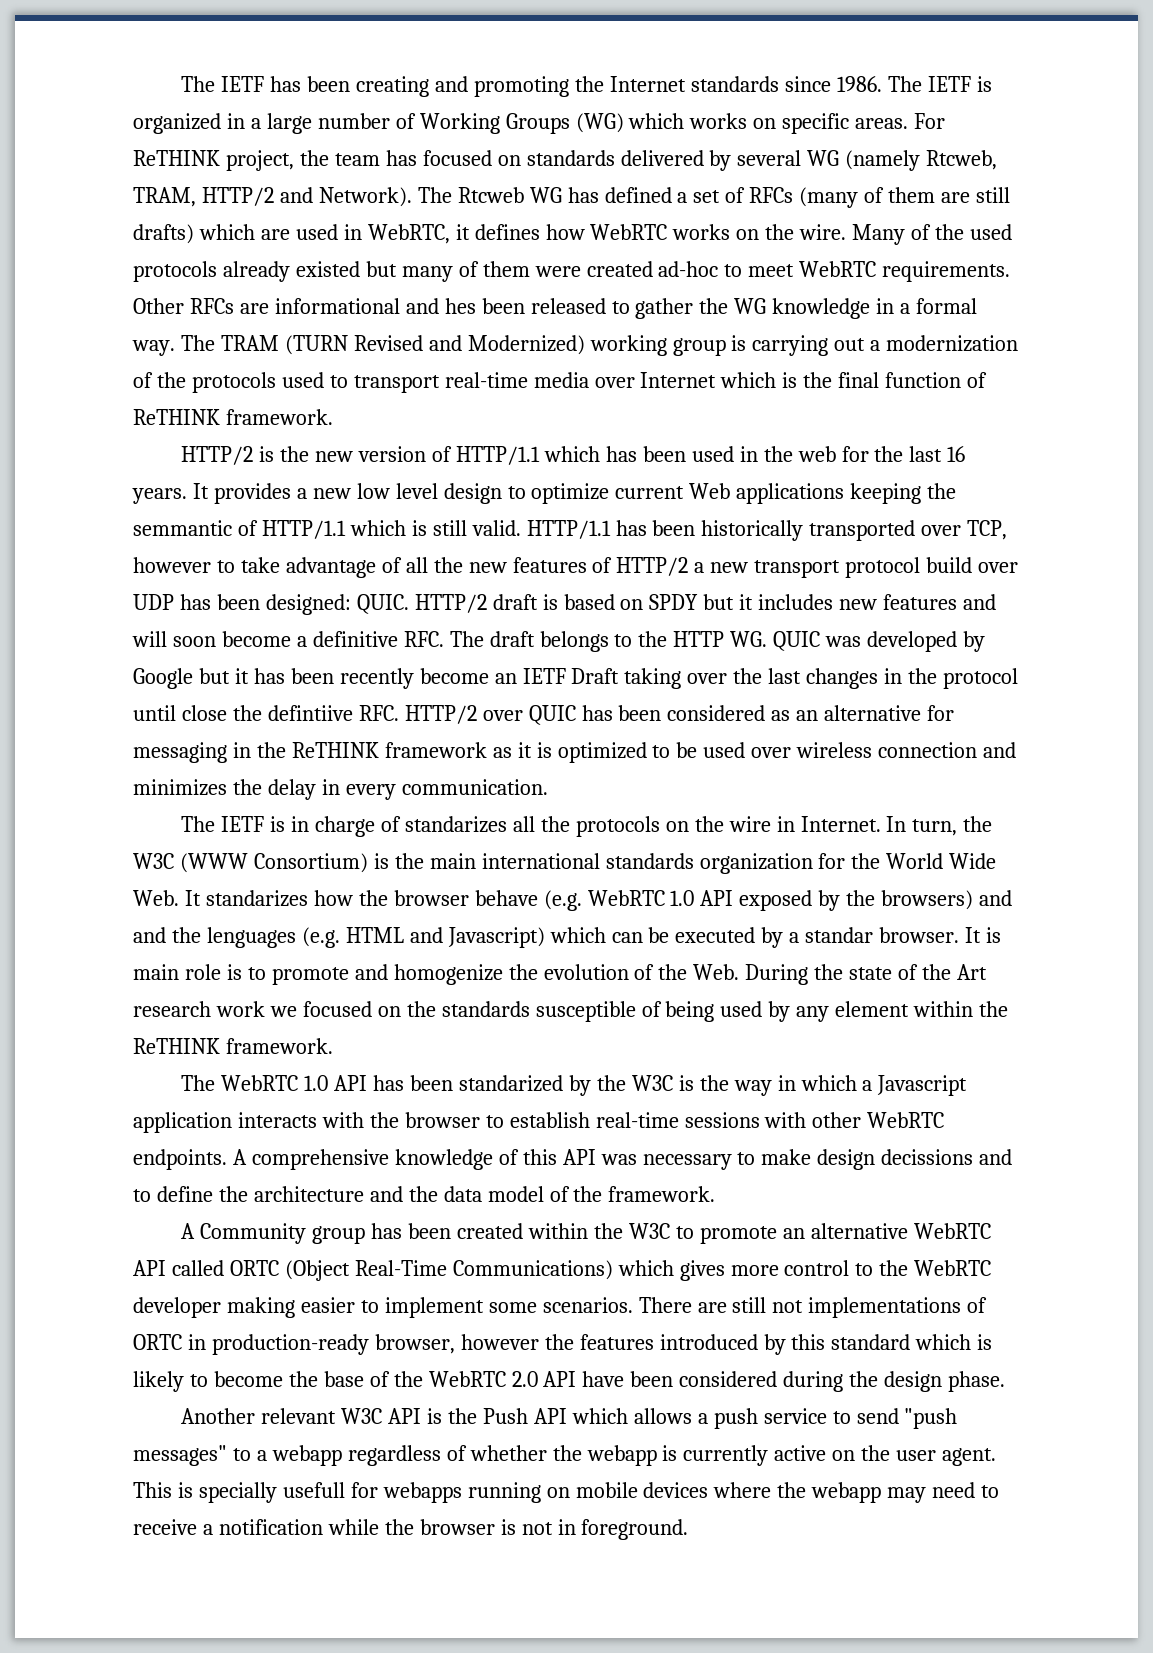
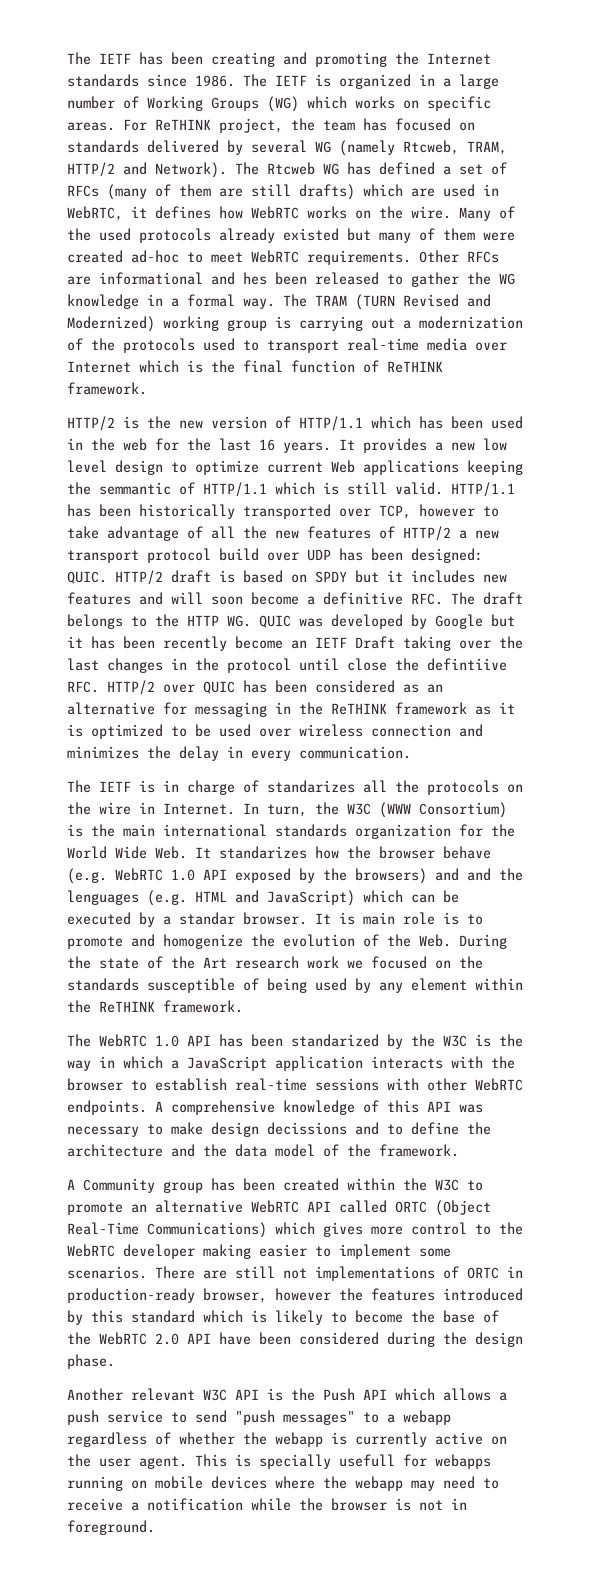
- In turn, the W3C (WWW Consortium) is the main international standards organization for the World Wide Web. It standarizes how the browser behave (e.g. WebRTC 1.0 API exposed by the browsers) and and the lenguages (e.g. HTML and Javascript) which can be executed by a standar browser.
+ In turn, the W3C (WWW Consortium) is the main international standards organization for the World Wide Web. It standarizes how the browser behave (e.g. WebRTC 1.0 API exposed by the browsers) and and the lenguages (e.g. HTML and JavaScript) which can be executed by a standar browser.
- The WebRTC 1.0 API has been standarized by the W3C is the way in which a Javascript application interacts with the browser to establish real-time sessions with other WebRTC endpoints.
+ The WebRTC 1.0 API has been standarized by the W3C is the way in which a JavaScript application interacts with the browser to establish real-time sessions with other WebRTC endpoints.

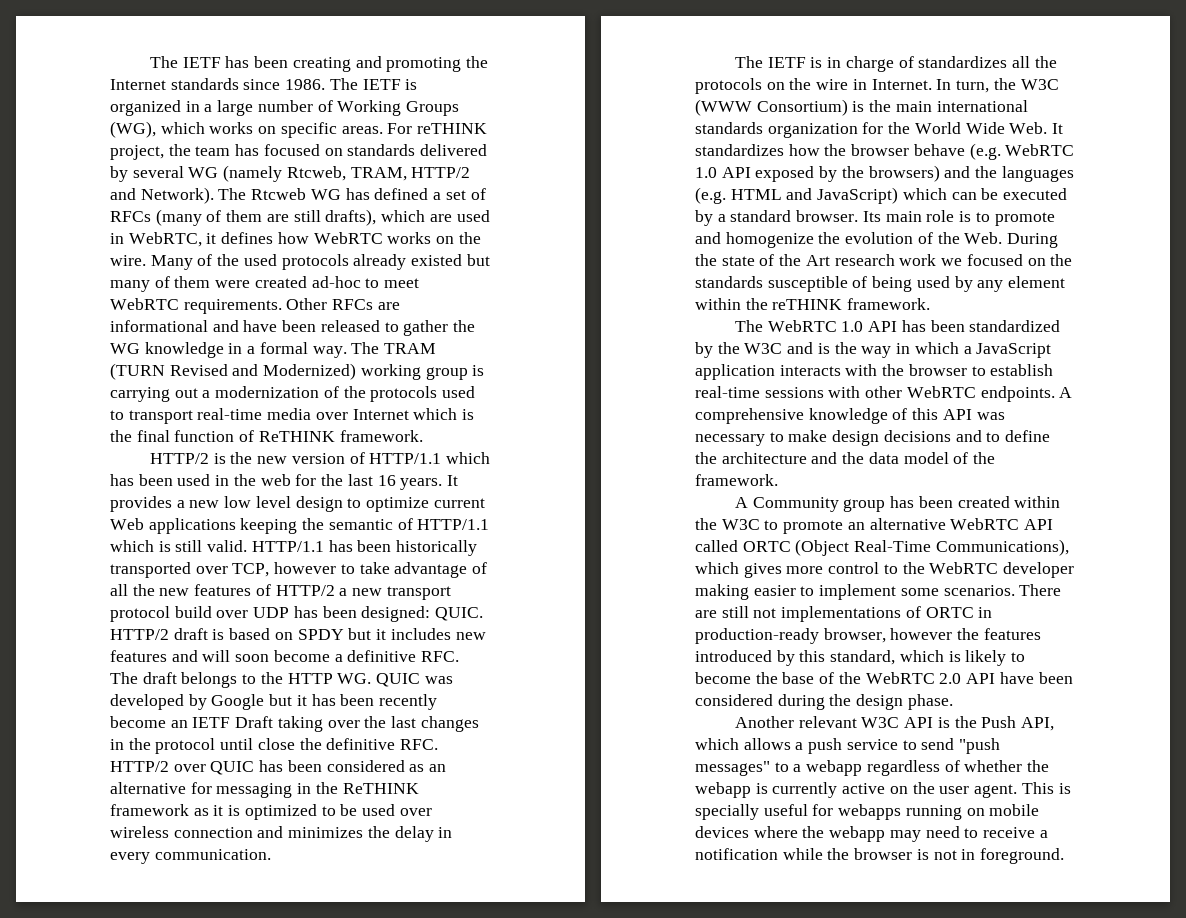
- The IETF is organized in a large number of Working Groups (WG) which works on specific areas.
+ The IETF is organized in a large number of Working Groups (WG), which works on specific areas.
- For ReTHINK project, the team has focused on standards delivered by several WG (namely Rtcweb, TRAM, HTTP/2 and Network).
+ For reTHINK project, the team has focused on standards delivered by several WG (namely Rtcweb, TRAM, HTTP/2 and Network).
- The Rtcweb WG has defined a set of RFCs (many of them are still drafts) which are used in WebRTC, it defines how WebRTC works on the wire.
+ The Rtcweb WG has defined a set of RFCs (many of them are still drafts), which are used in WebRTC, it defines how WebRTC works on the wire.
- Other RFCs are informational and hes been released to gather the WG knowledge in a formal way.
+ Other RFCs are informational and have been released to gather the WG knowledge in a formal way.
- It provides a new low level design to optimize current Web applications keeping the semmantic of HTTP/1.1 which is still valid.
+ It provides a new low level design to optimize current Web applications keeping the semantic of HTTP/1.1 which is still valid.
- HTTP/2 draft is based on SPDY but it includes new features and will soon become a definitive RFC. The draft belongs to the HTTP WG. QUIC was developed by Google but it has been recently become an IETF Draft taking over the last changes in the protocol until close the defintiive RFC. HTTP/2 over QUIC has been considered as an alternative for messaging in the ReTHINK framework as it is optimized to be used over wireless connection and minimizes the delay in every communication.
+ HTTP/2 draft is based on SPDY but it includes new features and will soon become a definitive RFC. The draft belongs to the HTTP WG. QUIC was developed by Google but it has been recently become an IETF Draft taking over the last changes in the protocol until close the definitive RFC. HTTP/2 over QUIC has been considered as an alternative for messaging in the ReTHINK framework as it is optimized to be used over wireless connection and minimizes the delay in every communication.
- The IETF is in charge of standarizes all the protocols on the wire in Internet.
+ The IETF is in charge of standardizes all the protocols on the wire in Internet.
- In turn, the W3C (WWW Consortium) is the main international standards organization for the World Wide Web. It standarizes how the browser behave (e.g. WebRTC 1.0 API exposed by the browsers) and and the lenguages (e.g. HTML and JavaScript) which can be executed by a standar browser. It is main role is to promote and homogenize the evolution of the Web. During the state of the Art research work we focused on the standards susceptible of being used by any element within the ReTHINK framework.
+ In turn, the W3C (WWW Consortium) is the main international standards organization for the World Wide Web. It standardizes how the browser behave (e.g. WebRTC 1.0 API exposed by the browsers) and the languages (e.g. HTML and JavaScript) which can be executed by a standard browser. Its main role is to promote and homogenize the evolution of the Web. During the state of the Art research work we focused on the standards susceptible of being used by any element within the reTHINK framework.
- The WebRTC 1.0 API has been standarized by the W3C is the way in which a JavaScript application interacts with the browser to establish real-time sessions with other WebRTC endpoints.
+ The WebRTC 1.0 API has been standardized by the W3C and is the way in which a JavaScript application interacts with the browser to establish real-time sessions with other WebRTC endpoints.
- A comprehensive knowledge of this API was necessary to make design decissions and to define the architecture and the data model of the framework.
+ A comprehensive knowledge of this API was necessary to make design decisions and to define the architecture and the data model of the framework.
- A Community group has been created within the W3C to promote an alternative WebRTC API called ORTC (Object Real-Time Communications) which gives more control to the WebRTC developer making easier to implement some scenarios.
+ A Community group has been created within the W3C to promote an alternative WebRTC API called ORTC (Object Real-Time Communications), which gives more control to the WebRTC developer making easier to implement some scenarios.
- There are still not implementations of ORTC in production-ready browser, however the features introduced by this standard which is likely to become the base of the WebRTC 2.0 API have been considered during the design phase.
+ There are still not implementations of ORTC in production-ready browser, however the features introduced by this standard, which is likely to become the base of the WebRTC 2.0 API have been considered during the design phase.
- Another relevant W3C API is the Push API which allows a push service to send "push messages" to a webapp regardless of whether the webapp is currently active on the user agent.
+ Another relevant W3C API is the Push API, which allows a push service to send "push messages" to a webapp regardless of whether the webapp is currently active on the user agent.
- This is specially usefull for webapps running on mobile devices where the webapp may need to receive a notification while the browser is not in foreground.
+ This is specially useful for webapps running on mobile devices where the webapp may need to receive a notification while the browser is not in foreground.

